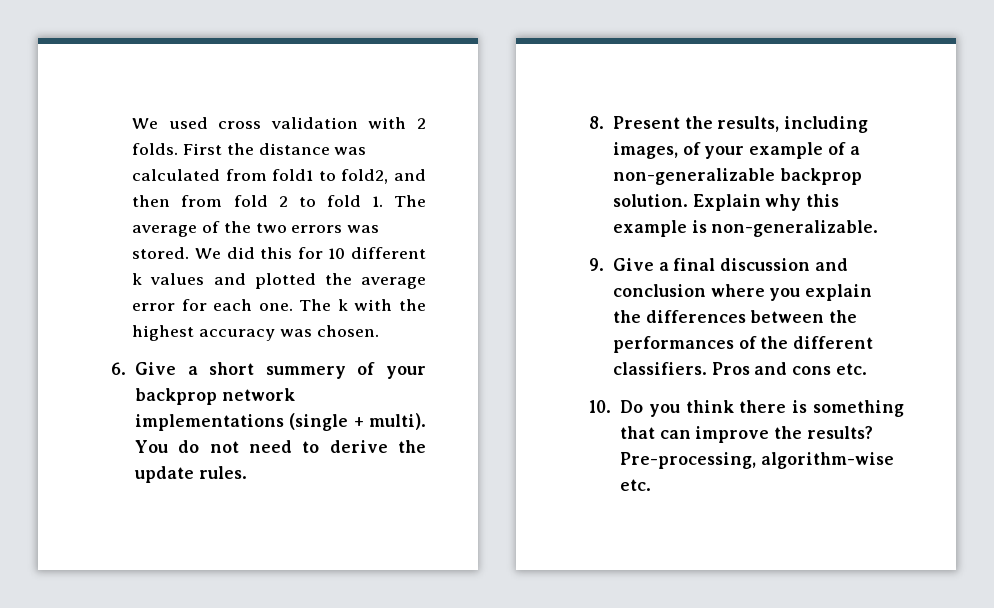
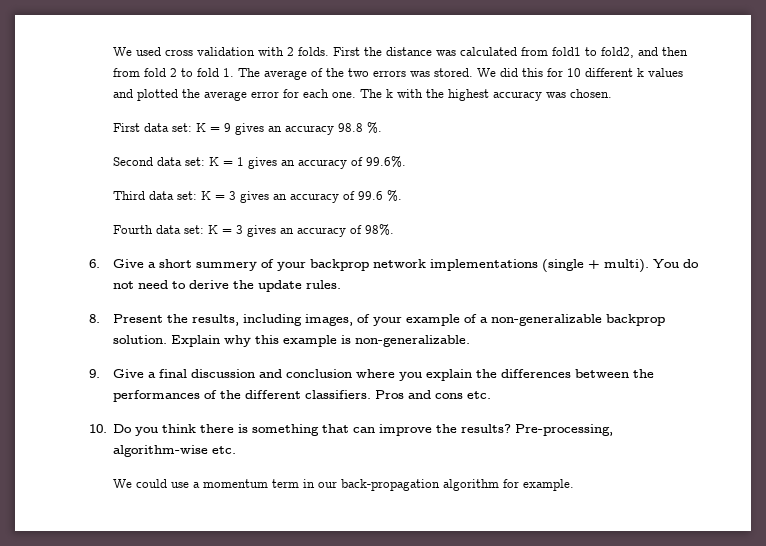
+ First data set: K = 9 gives an accuracy 98.8 %.
+ Second data set: K = 1 gives an accuracy of 99.6%.
+ Third data set: K = 3 gives an accuracy of 99.6 %.
+ Fourth data set: K = 3 gives an accuracy of 98%.
+ We could use a momentum term in our back-propagation algorithm for example.

